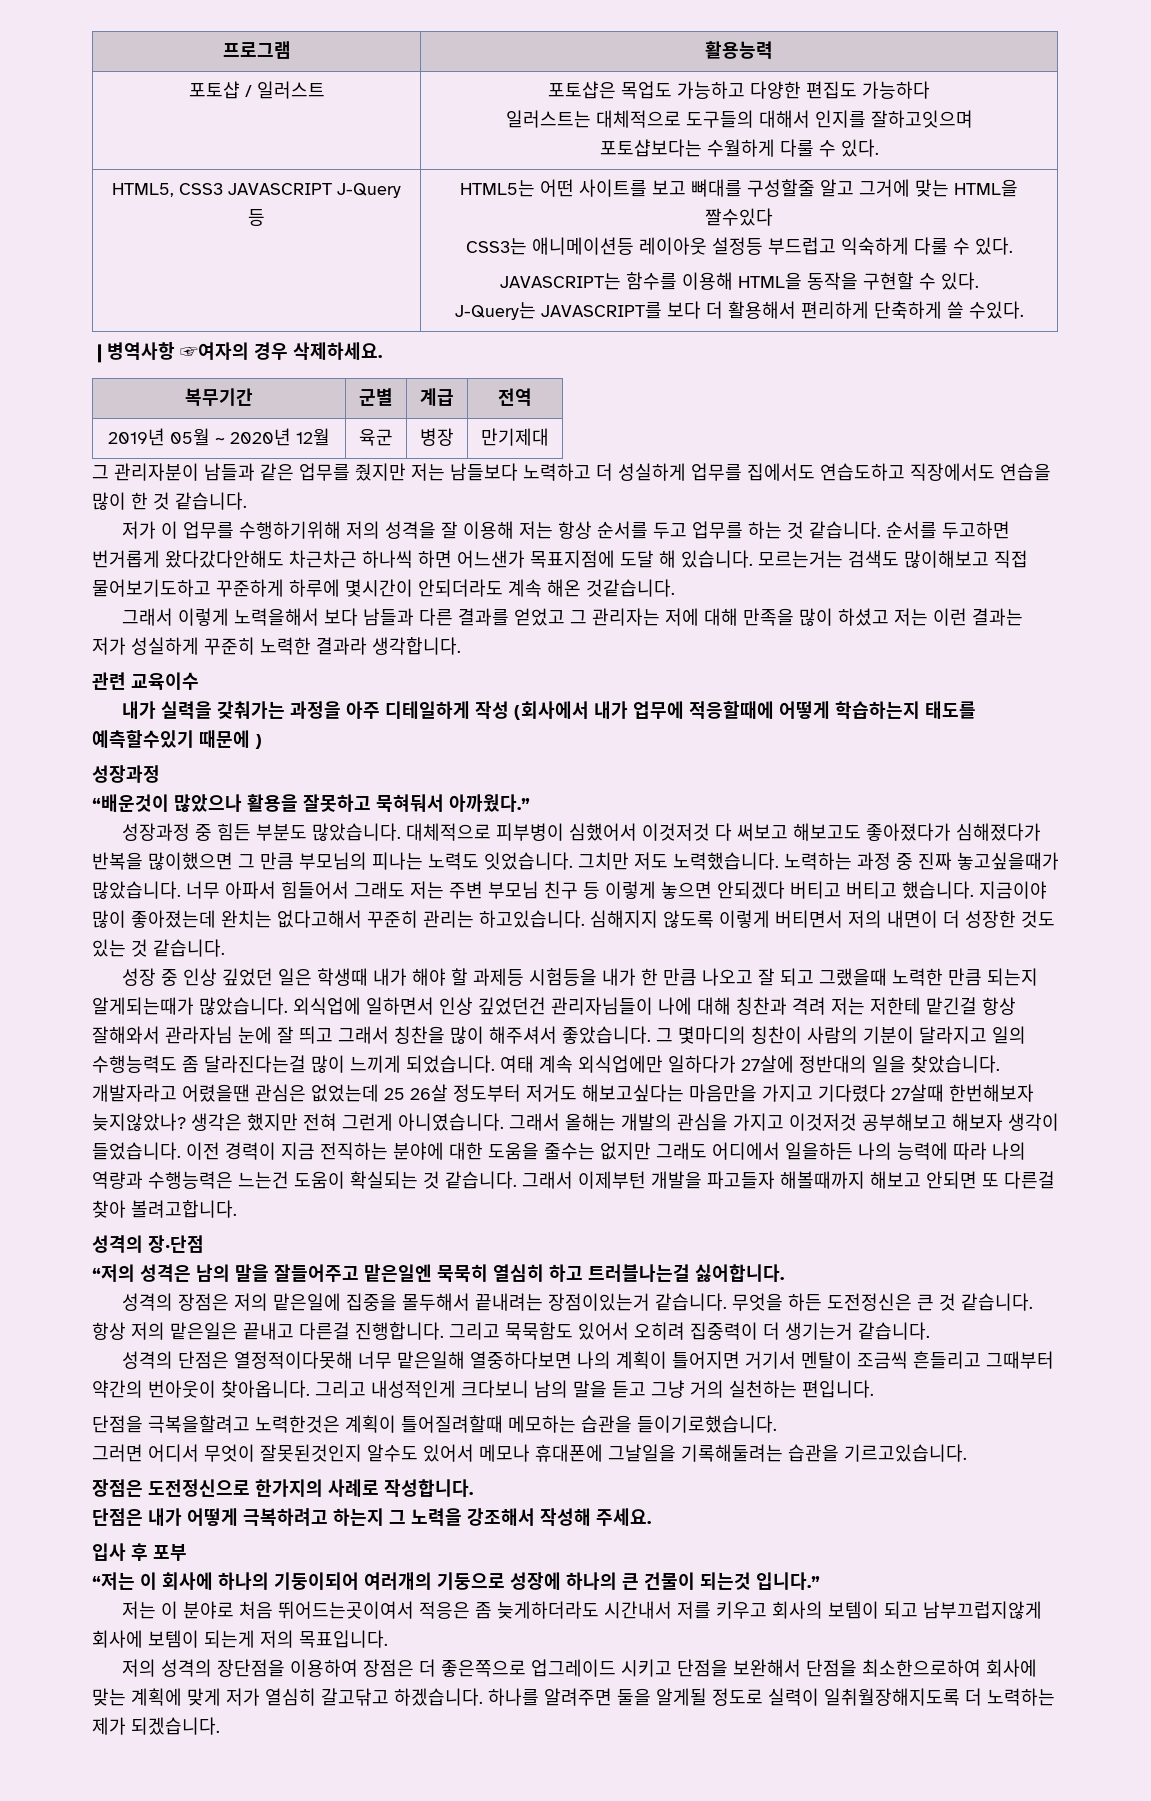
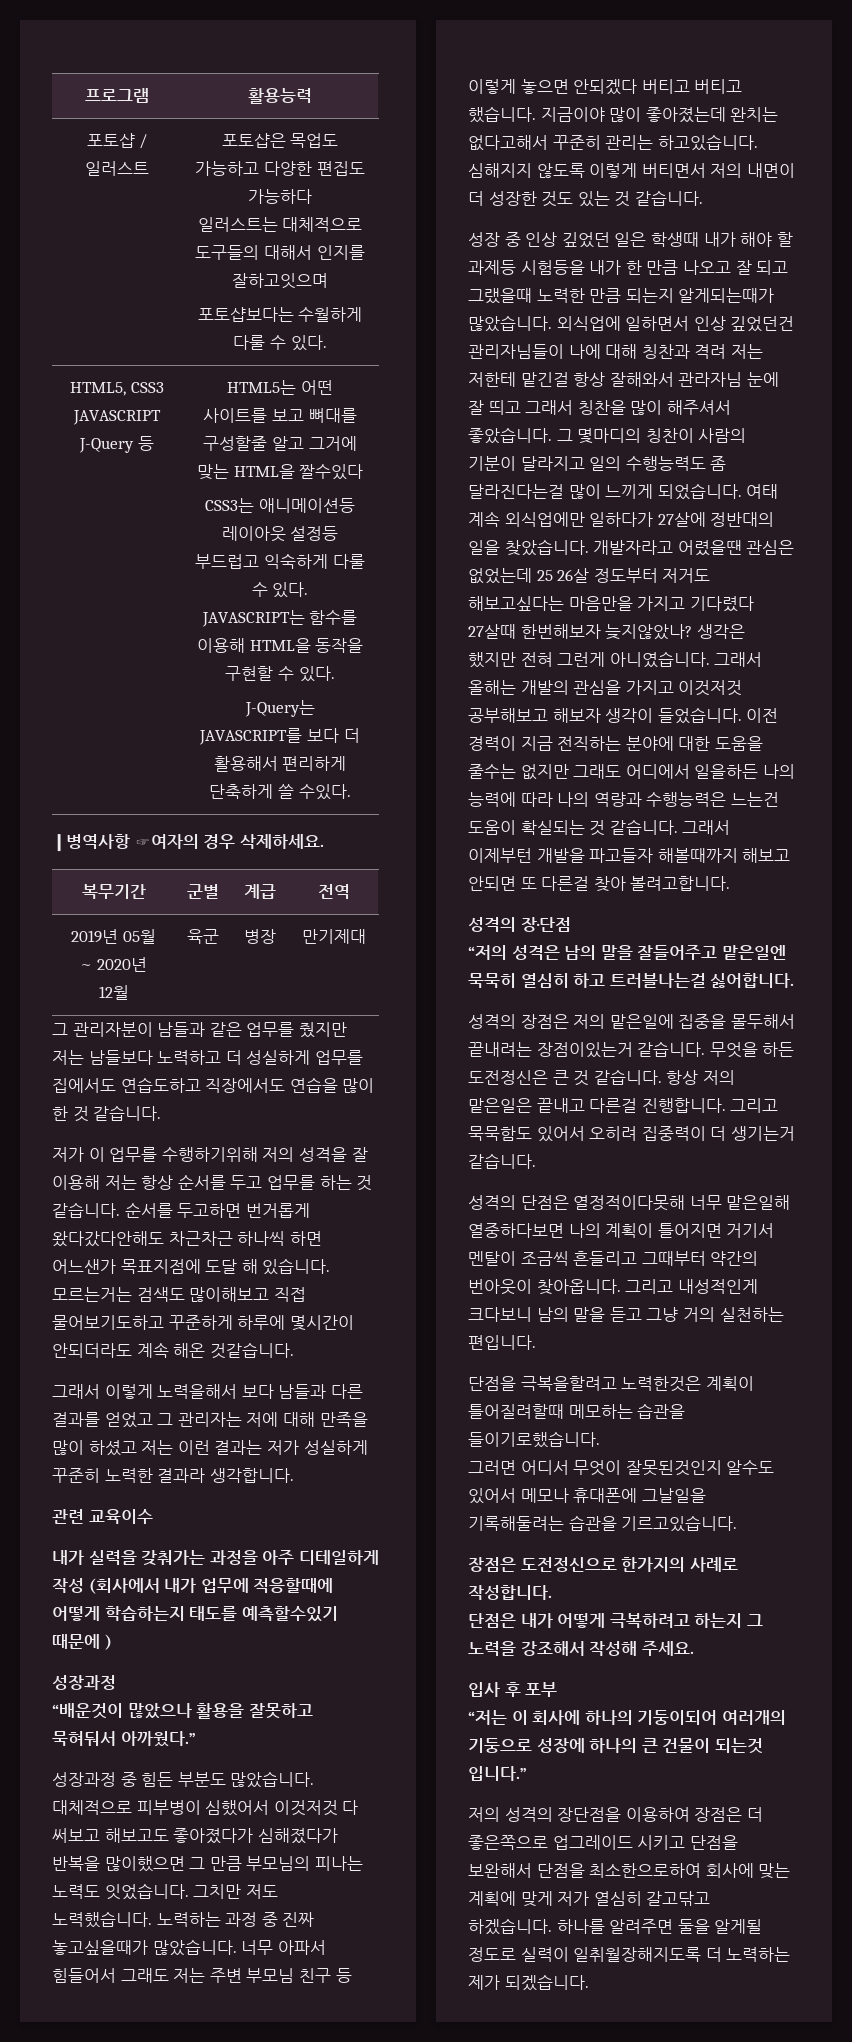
- 저는 이 분야로 처음 뛰어드는곳이여서 적응은 좀 늦게하더라도 시간내서 저를 키우고 회사의 보템이 되고 남부끄럽지않게 회사에 보템이 되는게 저의 목표입니다.

